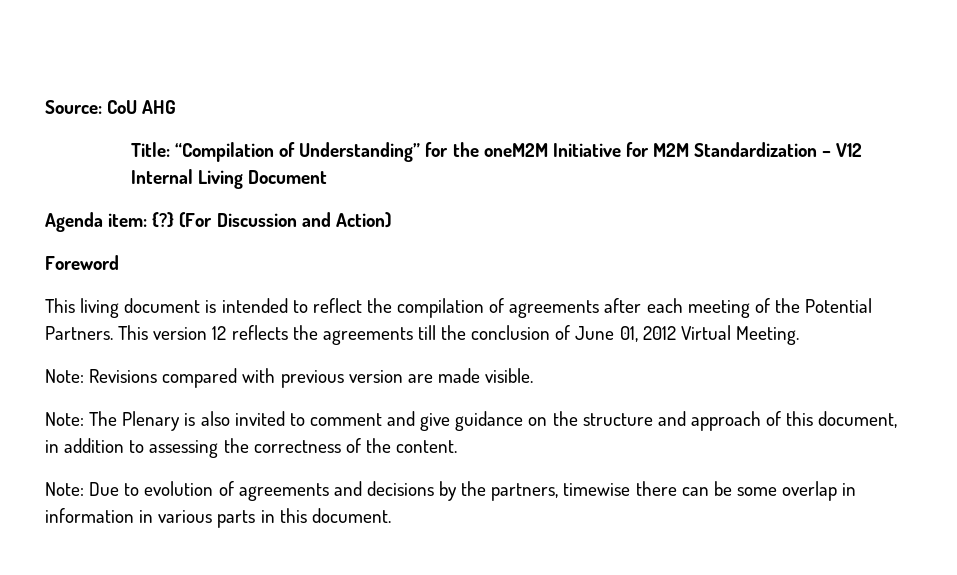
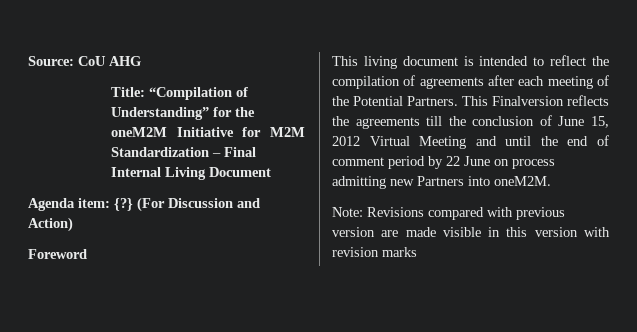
- Title: “Compilation of Understanding” for the oneM2M Initiative for M2M Standardization – V12 Internal Living Document
+ Title: “Compilation of Understanding” for the oneM2M Initiative for M2M Standardization – Final Internal Living Document
- This version 12 reflects the agreements till the conclusion of June 01, 2012 Virtual Meeting.
+ This Finalversion reflects the agreements till the conclusion of June 15, 2012 Virtual Meeting and until the end of comment period by 22 June on process admitting new Partners into oneM2M.
- Note: Revisions compared with previous version are made visible.
- Note: The Plenary is also invited to comment and give guidance on the structure and approach of this document, in addition to assessing the correctness of the content.
- Note: Due to evolution of agreements and decisions by the partners, timewise there can be some overlap in information in various parts in this document.
+ Note: Revisions compared with previous version are made visible in this version with revision marks

